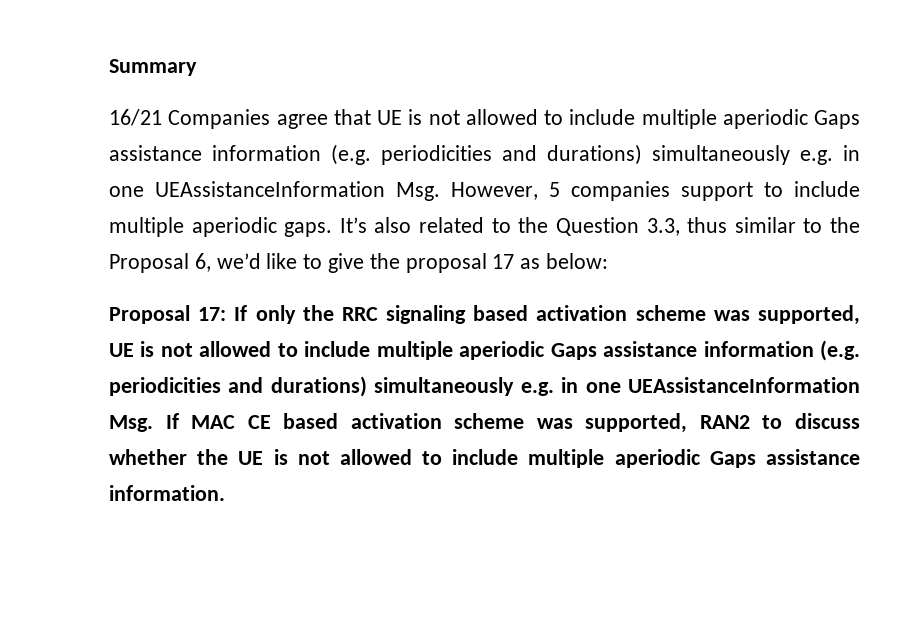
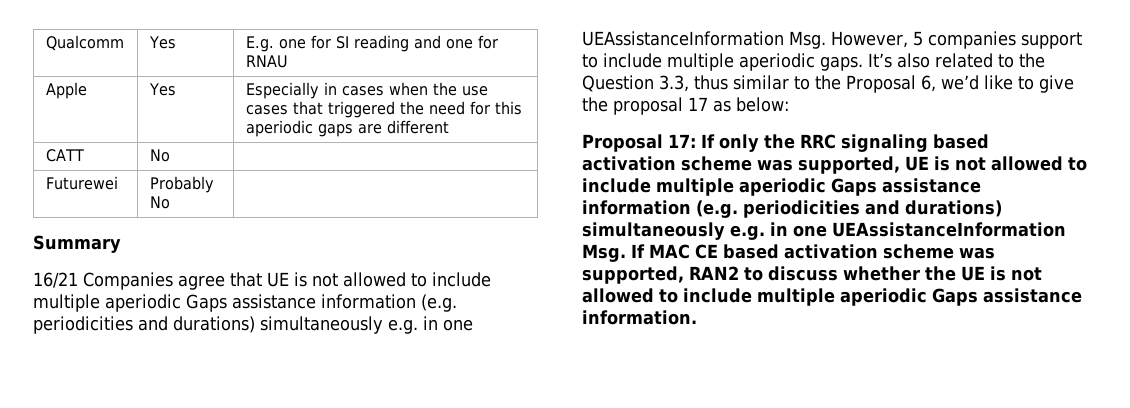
+ Qualcomm | Yes | E.g. one for SI reading and one for RNAU
+ Apple | Yes | Especially in cases when the use cases that triggered the need for this aperiodic gaps are different
+ CATT | No |
+ Futurewei | Probably No |

